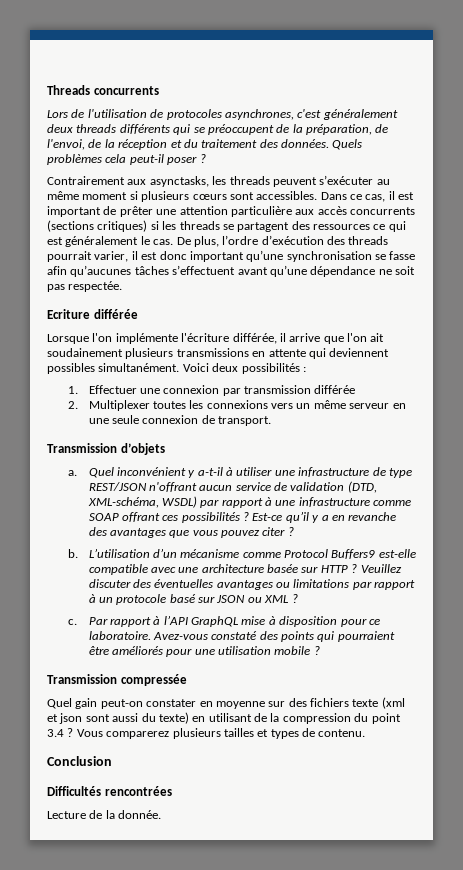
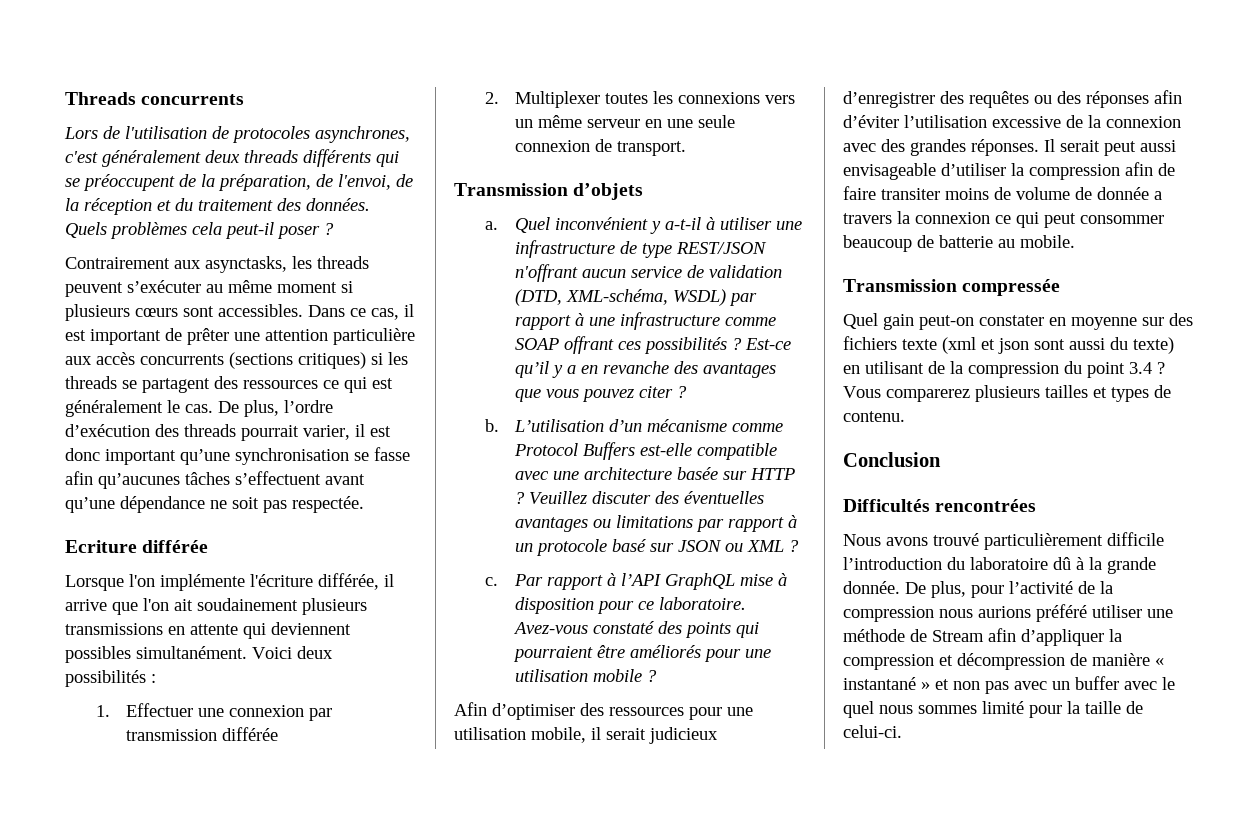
- L’utilisation d’un mécanisme comme Protocol Buffers9 est-elle compatible avec une architecture basée sur HTTP ?
+ L’utilisation d’un mécanisme comme Protocol Buffers est-elle compatible avec une architecture basée sur HTTP ?
+ Afin d’optimiser des ressources pour une utilisation mobile, il serait judicieux d’enregistrer des requêtes ou des réponses afin d’éviter l’utilisation excessive de la connexion avec des grandes réponses. Il serait peut aussi envisageable d’utiliser la compression afin de faire transiter moins de volume de donnée a travers la connexion ce qui peut consommer beaucoup de batterie au mobile.
- Lecture de la donnée.
+ Nous avons trouvé particulièrement difficile l’introduction du laboratoire dû à la grande donnée. De plus, pour l’activité de la compression nous aurions préféré utiliser une méthode de Stream afin d’appliquer la compression et décompression de manière « instantané » et non pas avec un buffer avec le quel nous sommes limité pour la taille de celui-ci.

